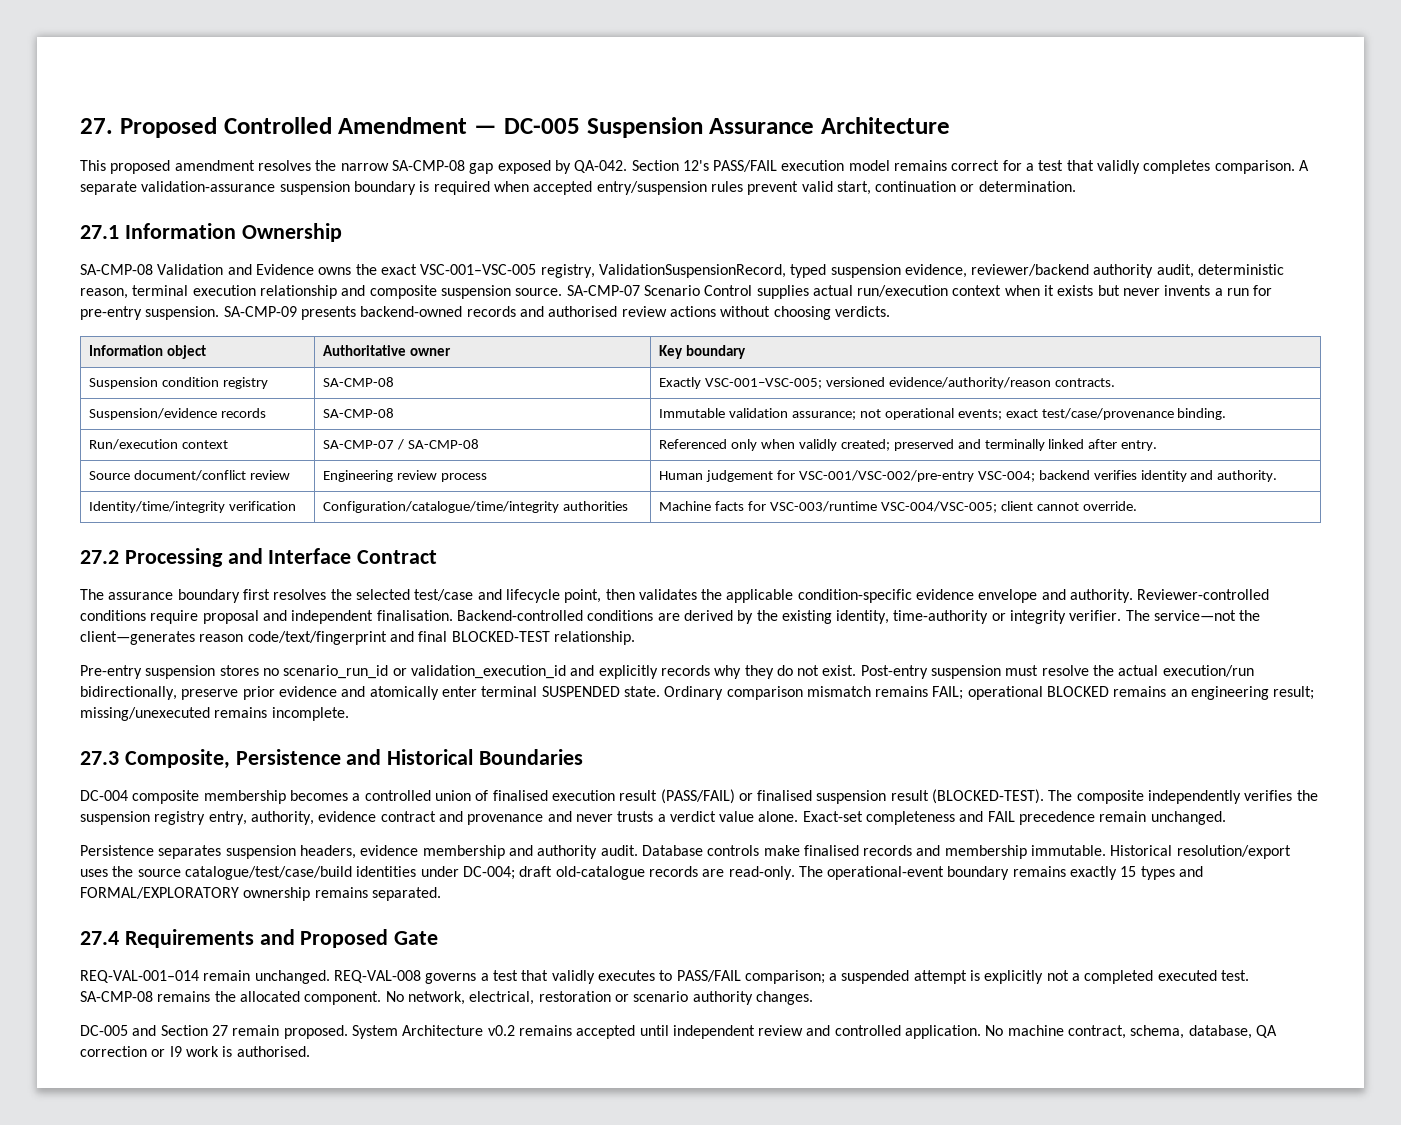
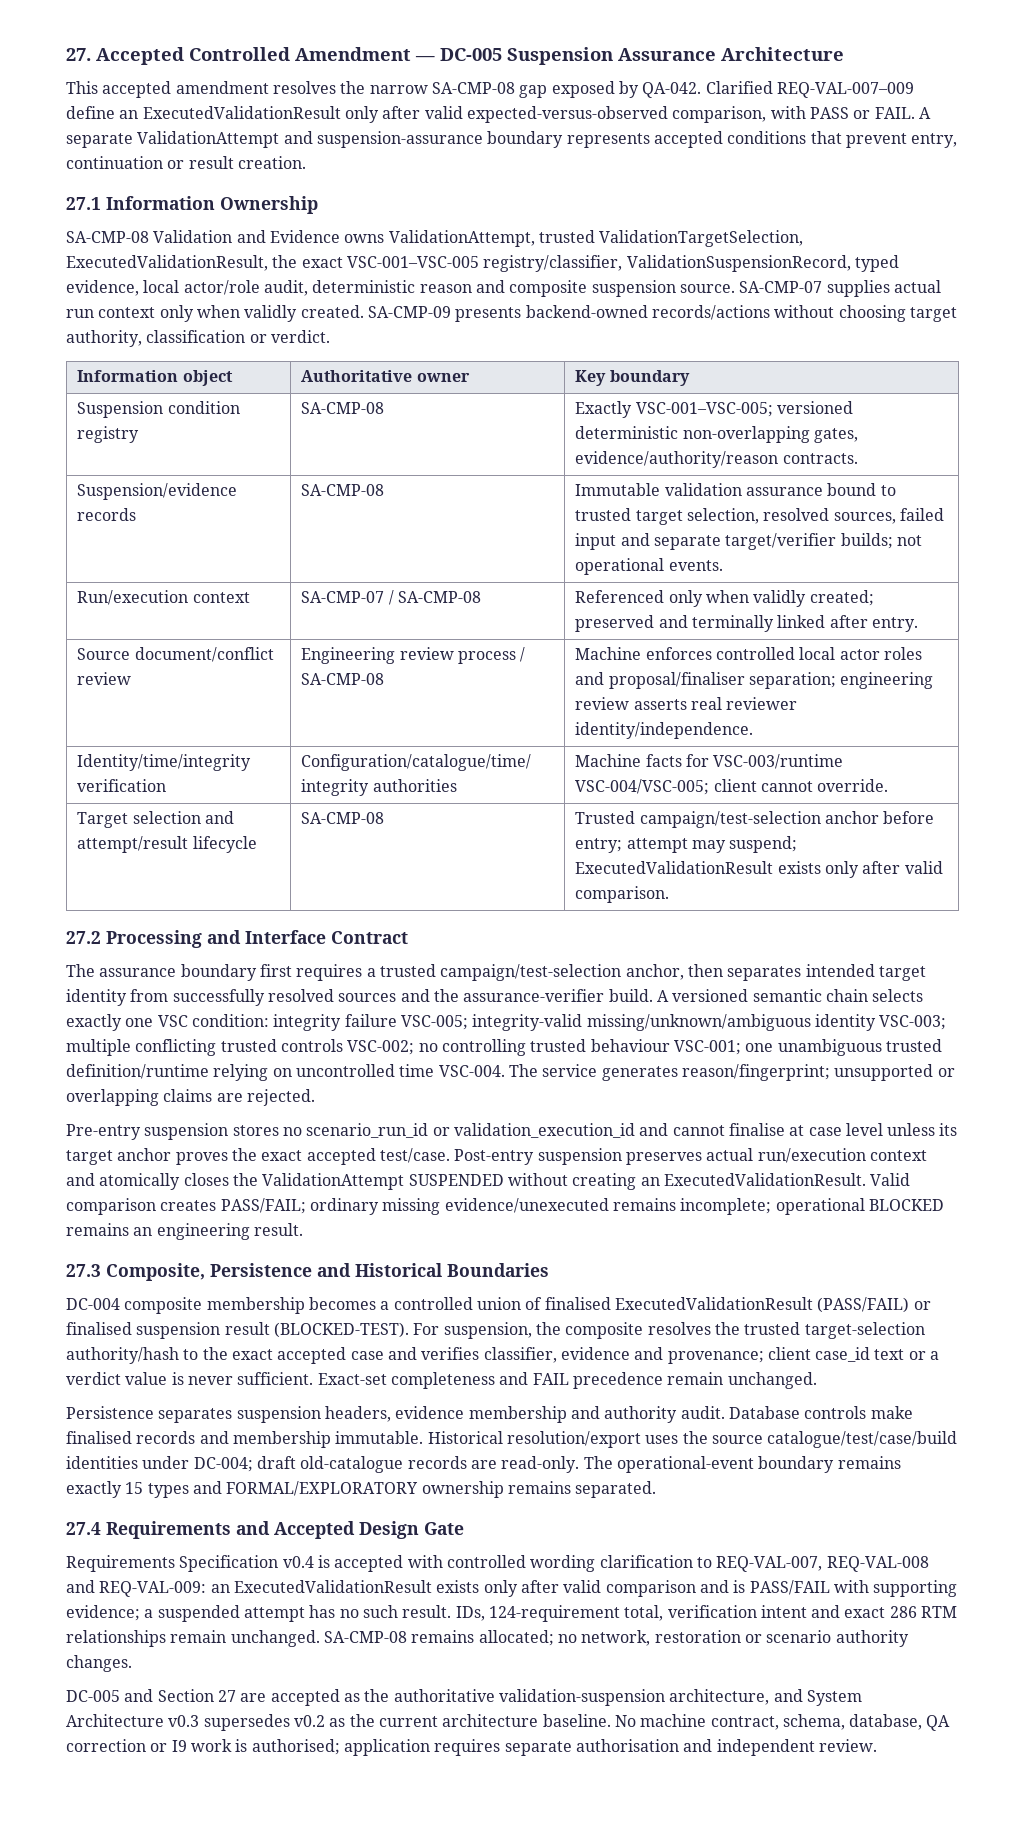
- 27. Proposed Controlled Amendment — DC-005 Suspension Assurance Architecture
+ 27. Accepted Controlled Amendment — DC-005 Suspension Assurance Architecture
- This proposed amendment resolves the narrow SA-CMP-08 gap exposed by QA-042.
+ This accepted amendment resolves the narrow SA-CMP-08 gap exposed by QA-042.
- Section 12's PASS/FAIL execution model remains correct for a test that validly completes comparison. A separate validation-assurance suspension boundary is required when accepted entry/suspension rules prevent valid start, continuation or determination.
+ Clarified REQ-VAL-007–009 define an ExecutedValidationResult only after valid expected-versus-observed comparison, with PASS or FAIL. A separate ValidationAttempt and suspension-assurance boundary represents accepted conditions that prevent entry, continuation or result creation.
- SA-CMP-08 Validation and Evidence owns the exact VSC-001–VSC-005 registry, ValidationSuspensionRecord, typed suspension evidence, reviewer/backend authority audit, deterministic reason, terminal execution relationship and composite suspension source.
+ SA-CMP-08 Validation and Evidence owns ValidationAttempt, trusted ValidationTargetSelection, ExecutedValidationResult, the exact VSC-001–VSC-005 registry/classifier, ValidationSuspensionRecord, typed evidence, local actor/role audit, deterministic reason and composite suspension source.
- SA-CMP-07 Scenario Control supplies actual run/execution context when it exists but never invents a run for pre-entry suspension. SA-CMP-09 presents backend-owned records and authorised review actions without choosing verdicts.
+ SA-CMP-07 supplies actual run context only when validly created. SA-CMP-09 presents backend-owned records/actions without choosing target authority, classification or verdict.
- Suspension condition registry | SA-CMP-08 | Exactly VSC-001–VSC-005; versioned evidence/authority/reason contracts.
+ Suspension condition registry | SA-CMP-08 | Exactly VSC-001–VSC-005; versioned deterministic non-overlapping gates, evidence/authority/reason contracts.
- Suspension/evidence records | SA-CMP-08 | Immutable validation assurance; not operational events; exact test/case/provenance binding.
+ Suspension/evidence records | SA-CMP-08 | Immutable validation assurance bound to trusted target selection, resolved sources, failed input and separate target/verifier builds; not operational events.
- Source document/conflict review | Engineering review process | Human judgement for VSC-001/VSC-002/pre-entry VSC-004; backend verifies identity and authority.
+ Source document/conflict review | Engineering review process / SA-CMP-08 | Machine enforces controlled local actor roles and proposal/finaliser separation; engineering review asserts real reviewer identity/independence.
+ Target selection and attempt/result lifecycle | SA-CMP-08 | Trusted campaign/test-selection anchor before entry; attempt may suspend; ExecutedValidationResult exists only after valid comparison.
- The assurance boundary first resolves the selected test/case and lifecycle point, then validates the applicable condition-specific evidence envelope and authority. Reviewer-controlled conditions require proposal and independent finalisation. Backend-controlled conditions are derived by the existing identity, time-authority or integrity verifier. The service—not the client—generates reason code/text/fingerprint and final BLOCKED-TEST relationship.
+ The assurance boundary first requires a trusted campaign/test-selection anchor, then separates intended target identity from successfully resolved sources and the assurance-verifier build. A versioned semantic chain selects exactly one VSC condition: integrity failure VSC-005; integrity-valid missing/unknown/ambiguous identity VSC-003; multiple conflicting trusted controls VSC-002; no controlling trusted behaviour VSC-001; one unambiguous trusted definition/runtime relying on uncontrolled time VSC-004. The service generates reason/fingerprint; unsupported or overlapping claims are rejected.
- Pre-entry suspension stores no scenario_run_id or validation_execution_id and explicitly records why they do not exist. Post-entry suspension must resolve the actual execution/run bidirectionally, preserve prior evidence and atomically enter terminal SUSPENDED state. Ordinary comparison mismatch remains FAIL; operational BLOCKED remains an engineering result; missing/unexecuted remains incomplete.
+ Pre-entry suspension stores no scenario_run_id or validation_execution_id and cannot finalise at case level unless its target anchor proves the exact accepted test/case. Post-entry suspension preserves actual run/execution context and atomically closes the ValidationAttempt SUSPENDED without creating an ExecutedValidationResult. Valid comparison creates PASS/FAIL; ordinary missing evidence/unexecuted remains incomplete; operational BLOCKED remains an engineering result.
- DC-004 composite membership becomes a controlled union of finalised execution result (PASS/FAIL) or finalised suspension result (BLOCKED-TEST).
+ DC-004 composite membership becomes a controlled union of finalised ExecutedValidationResult (PASS/FAIL) or finalised suspension result (BLOCKED-TEST).
- The composite independently verifies the suspension registry entry, authority, evidence contract and provenance and never trusts a verdict value alone.
+ For suspension, the composite resolves the trusted target-selection authority/hash to the exact accepted case and verifies classifier, evidence and provenance; client case_id text or a verdict value is never sufficient.
- 27.4 Requirements and Proposed Gate
+ 27.4 Requirements and Accepted Design Gate
- REQ-VAL-001–014 remain unchanged. REQ-VAL-008 governs a test that validly executes to PASS/FAIL comparison; a suspended attempt is explicitly not a completed executed test. SA-CMP-08 remains the allocated component. No network, electrical, restoration or scenario authority changes.
+ Requirements Specification v0.4 is accepted with controlled wording clarification to REQ-VAL-007, REQ-VAL-008 and REQ-VAL-009: an ExecutedValidationResult exists only after valid comparison and is PASS/FAIL with supporting evidence; a suspended attempt has no such result. IDs, 124-requirement total, verification intent and exact 286 RTM relationships remain unchanged. SA-CMP-08 remains allocated; no network, restoration or scenario authority changes.
- DC-005 and Section 27 remain proposed. System Architecture v0.2 remains accepted until independent review and controlled application.
+ DC-005 and Section 27 are accepted as the authoritative validation-suspension architecture, and System Architecture v0.3 supersedes v0.2 as the current architecture baseline.
- No machine contract, schema, database, QA correction or I9 work is authorised.
+ No machine contract, schema, database, QA correction or I9 work is authorised; application requires separate authorisation and independent review.

